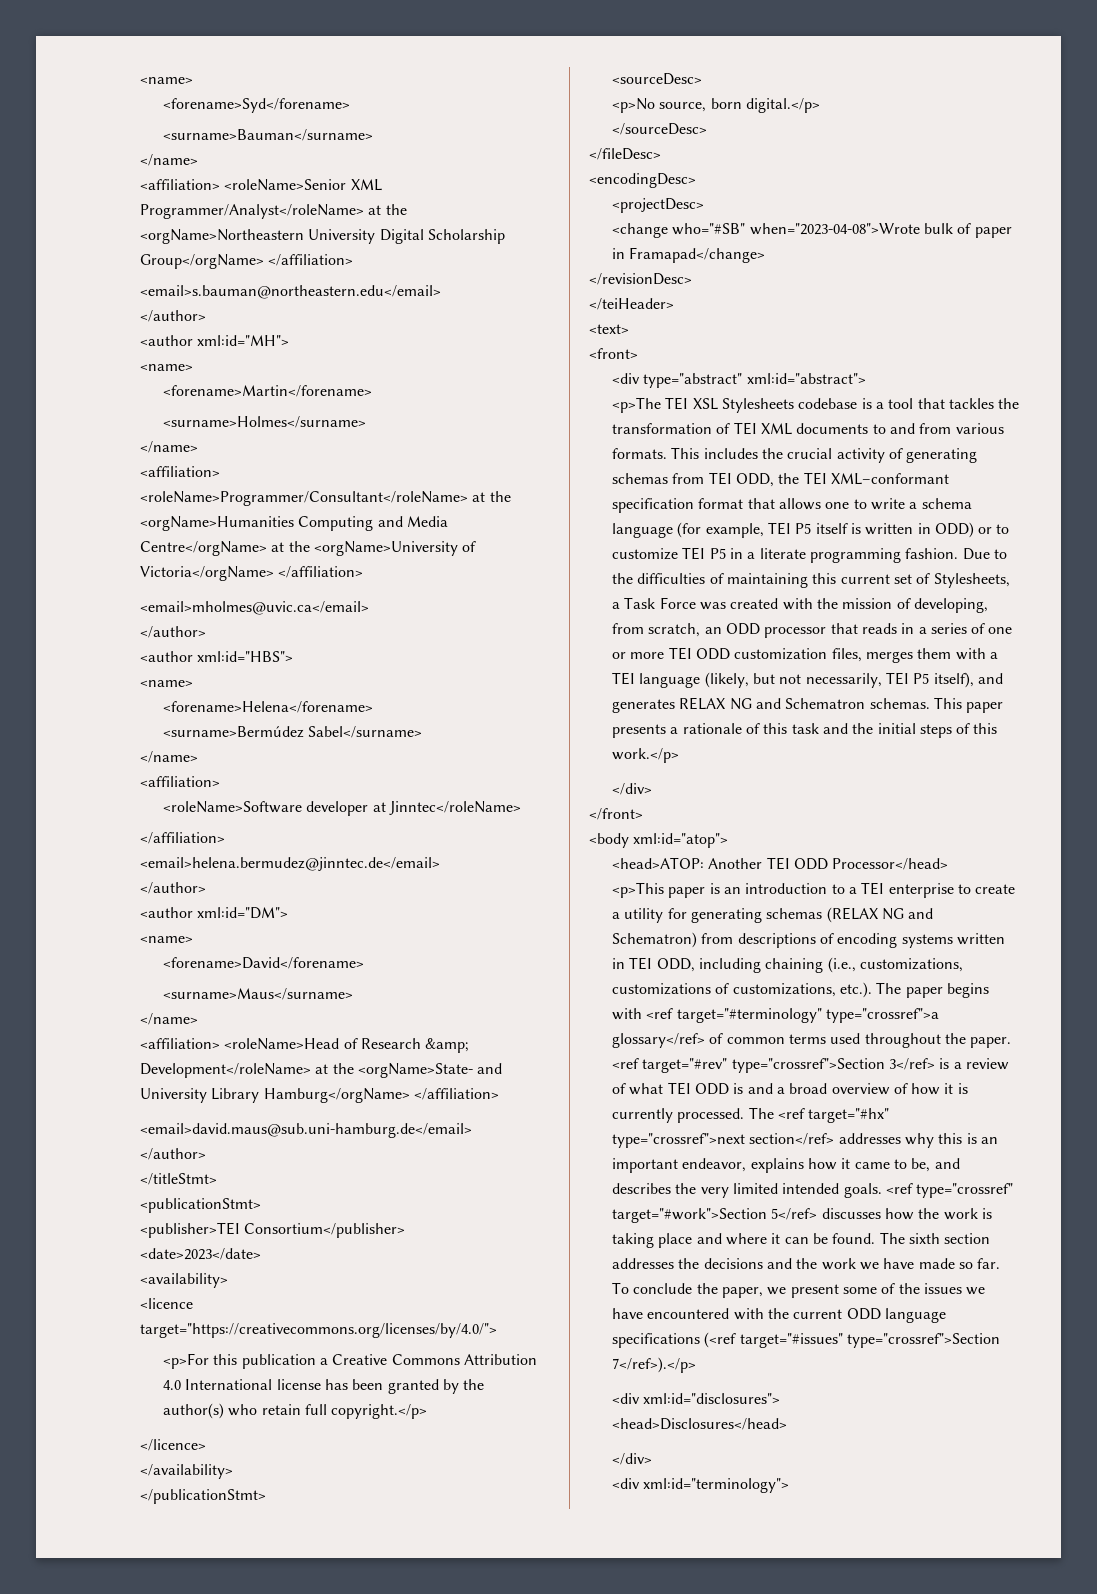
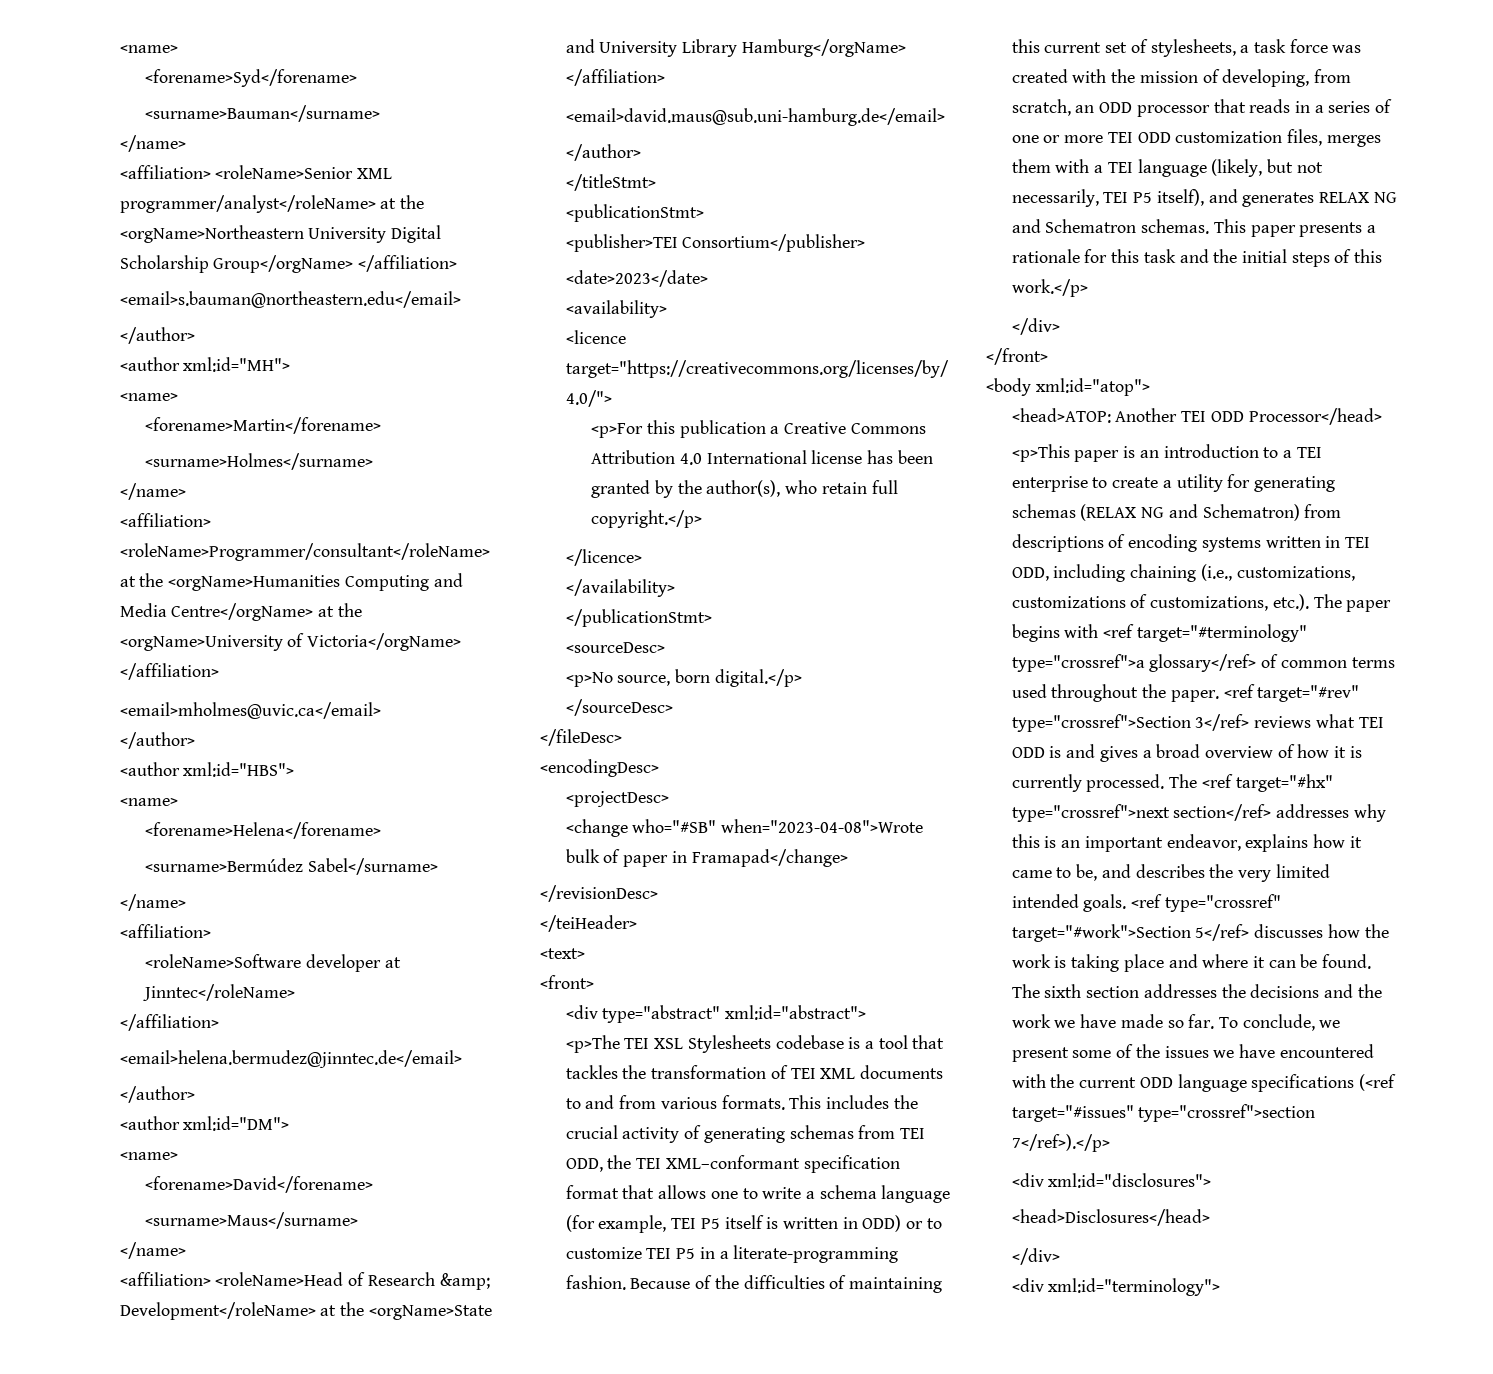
- <affiliation> <roleName>Senior XML Programmer/Analyst</roleName> at the <orgName>Northeastern University Digital Scholarship Group</orgName> </affiliation>
+ <affiliation> <roleName>Senior XML programmer/analyst</roleName> at the <orgName>Northeastern University Digital Scholarship Group</orgName> </affiliation>
- <affiliation> <roleName>Programmer/Consultant</roleName> at the <orgName>Humanities Computing and Media Centre</orgName> at the <orgName>University of Victoria</orgName> </affiliation>
+ <affiliation> <roleName>Programmer/consultant</roleName> at the <orgName>Humanities Computing and Media Centre</orgName> at the <orgName>University of Victoria</orgName> </affiliation>
- <affiliation> <roleName>Head of Research &amp; Development</roleName> at the <orgName>State- and University Library Hamburg</orgName> </affiliation>
+ <affiliation> <roleName>Head of Research &amp; Development</roleName> at the <orgName>State and University Library Hamburg</orgName> </affiliation>
- <p>For this publication a Creative Commons Attribution 4.0 International license has been granted by the author(s) who retain full copyright.</p>
+ <p>For this publication a Creative Commons Attribution 4.0 International license has been granted by the author(s), who retain full copyright.</p>
- This includes the crucial activity of generating schemas from TEI ODD, the TEI XML–conformant specification format that allows one to write a schema language (for example, TEI P5 itself is written in ODD) or to customize TEI P5 in a literate programming fashion. Due to the difficulties of maintaining this current set of Stylesheets, a Task Force was created with the mission of developing, from scratch, an ODD processor that reads in a series of one or more TEI ODD customization files, merges them with a TEI language (likely, but not necessarily, TEI P5 itself), and generates RELAX NG and Schematron schemas.
+ This includes the crucial activity of generating schemas from TEI ODD, the TEI XML–conformant specification format that allows one to write a schema language (for example, TEI P5 itself is written in ODD) or to customize TEI P5 in a literate-programming fashion. Because of the difficulties of maintaining this current set of stylesheets, a task force was created with the mission of developing, from scratch, an ODD processor that reads in a series of one or more TEI ODD customization files, merges them with a TEI language (likely, but not necessarily, TEI P5 itself), and generates RELAX NG and Schematron schemas.
- This paper presents a rationale of this task and the initial steps of this work.</p>
+ This paper presents a rationale for this task and the initial steps of this work.</p>
- <ref target="#rev" type="crossref">Section 3</ref> is a review of what TEI ODD is and a broad overview of how it is currently processed.
+ <ref target="#rev" type="crossref">Section 3</ref> reviews what TEI ODD is and gives a broad overview of how it is currently processed.
- To conclude the paper, we present some of the issues we have encountered with the current ODD language specifications (<ref target="#issues" type="crossref">Section 7</ref>).</p>
+ To conclude, we present some of the issues we have encountered with the current ODD language specifications (<ref target="#issues" type="crossref">section 7</ref>).</p>

